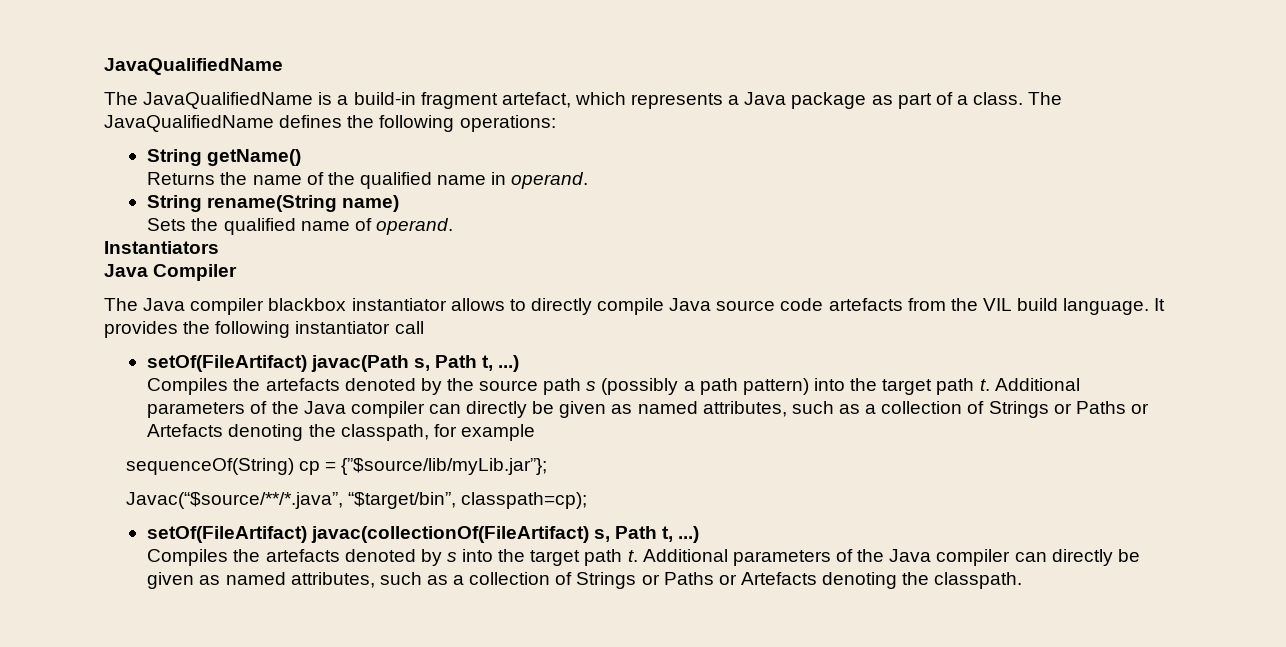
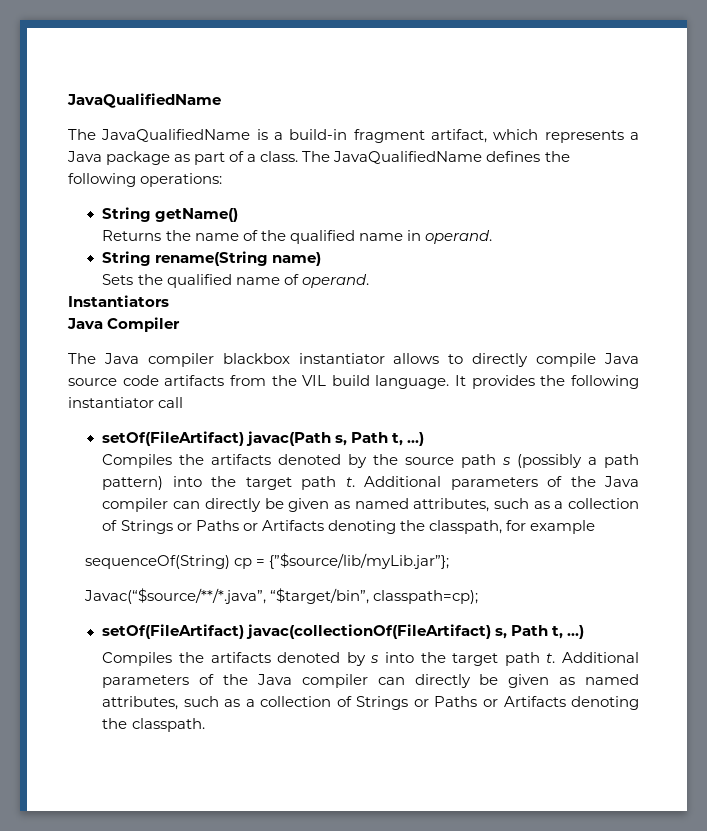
- The JavaQualifiedName is a build-in fragment artefact, which represents a Java package as part of a class.
+ The JavaQualifiedName is a build-in fragment artifact, which represents a Java package as part of a class.
- The Java compiler blackbox instantiator allows to directly compile Java source code artefacts from the VIL build language.
+ The Java compiler blackbox instantiator allows to directly compile Java source code artifacts from the VIL build language.
- Compiles the artefacts denoted by the source path s (possibly a path pattern) into the target path t.
+ Compiles the artifacts denoted by the source path s (possibly a path pattern) into the target path t.
- Additional parameters of the Java compiler can directly be given as named attributes, such as a collection of Strings or Paths or Artefacts denoting the classpath, for example
+ Additional parameters of the Java compiler can directly be given as named attributes, such as a collection of Strings or Paths or Artifacts denoting the classpath, for example
- Compiles the artefacts denoted by s into the target path t.
+ Compiles the artifacts denoted by s into the target path t.
- Additional parameters of the Java compiler can directly be given as named attributes, such as a collection of Strings or Paths or Artefacts denoting the classpath.
+ Additional parameters of the Java compiler can directly be given as named attributes, such as a collection of Strings or Paths or Artifacts denoting the classpath.

